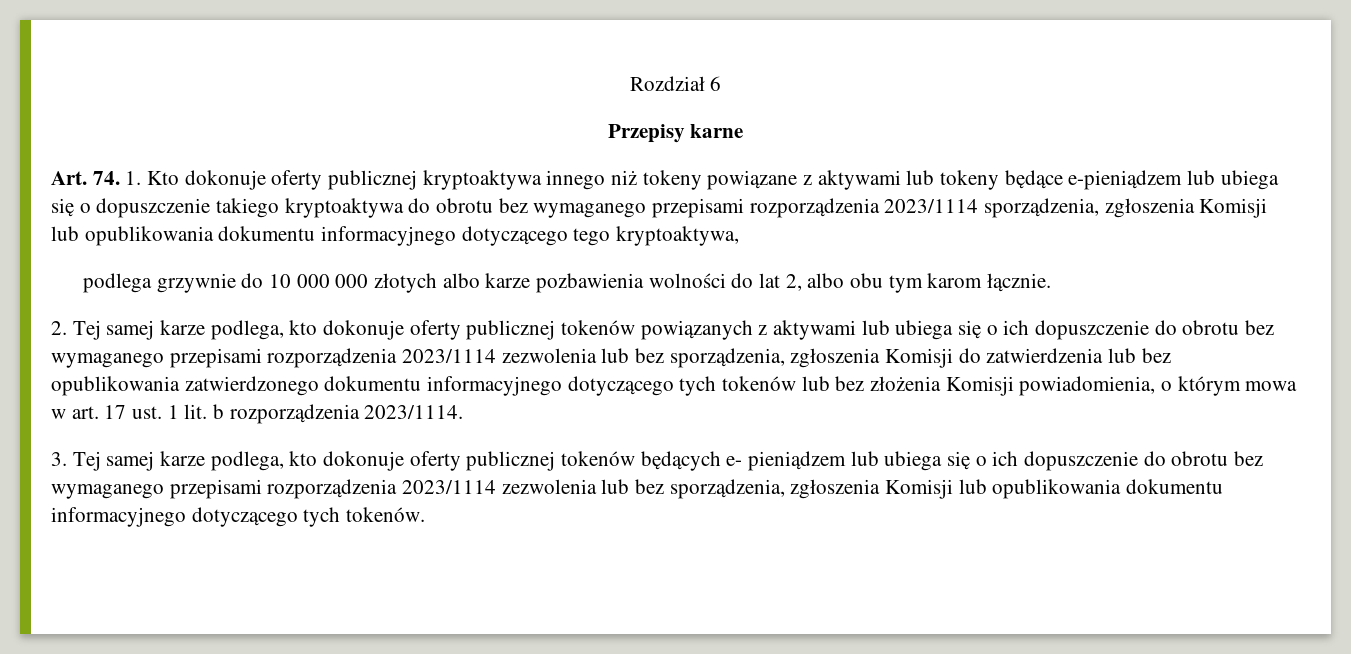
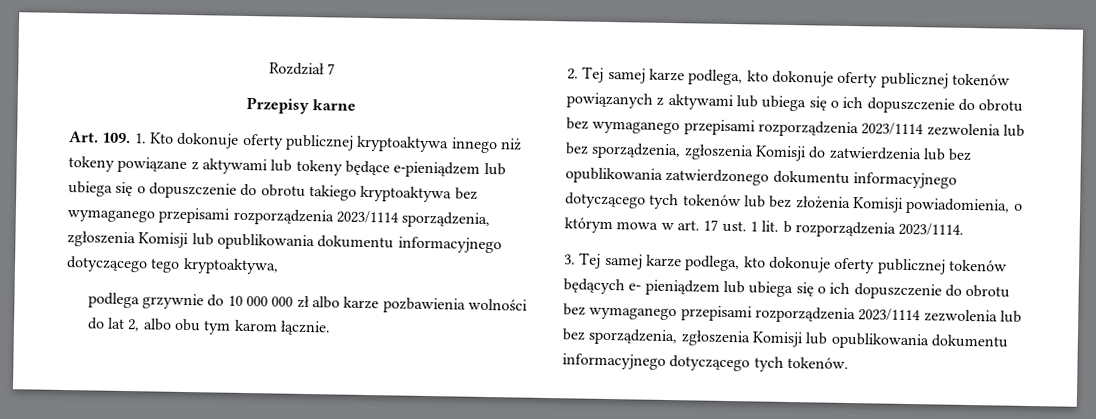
- Rozdział 6
+ Rozdział 7
- Art. 74. 1. Kto dokonuje oferty publicznej kryptoaktywa innego niż tokeny powiązane z aktywami lub tokeny będące e-pieniądzem lub ubiega się o dopuszczenie takiego kryptoaktywa do obrotu bez wymaganego przepisami rozporządzenia 2023/1114 sporządzenia, zgłoszenia Komisji lub opublikowania dokumentu informacyjnego dotyczącego tego kryptoaktywa,
+ Art. 109. 1. Kto dokonuje oferty publicznej kryptoaktywa innego niż tokeny powiązane z aktywami lub tokeny będące e-pieniądzem lub ubiega się o dopuszczenie do obrotu takiego kryptoaktywa bez wymaganego przepisami rozporządzenia 2023/1114 sporządzenia, zgłoszenia Komisji lub opublikowania dokumentu informacyjnego dotyczącego tego kryptoaktywa,
- podlega grzywnie do 10 000 000 złotych albo karze pozbawienia wolności do lat 2, albo obu tym karom łącznie.
+ podlega grzywnie do 10 000 000 zł albo karze pozbawienia wolności do lat 2, albo obu tym karom łącznie.

